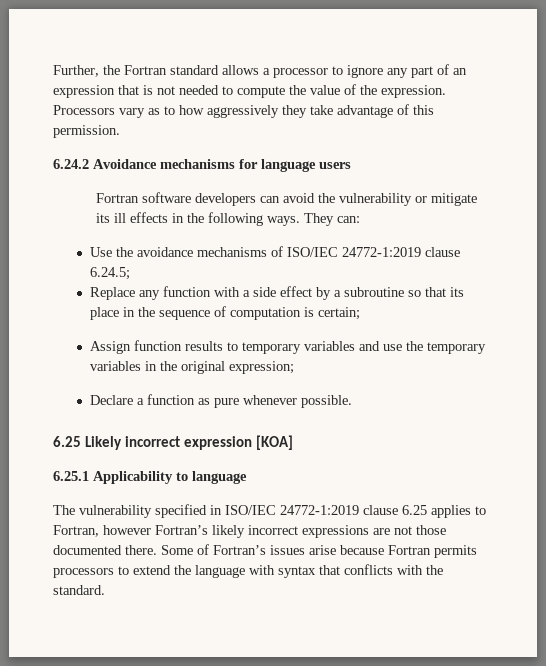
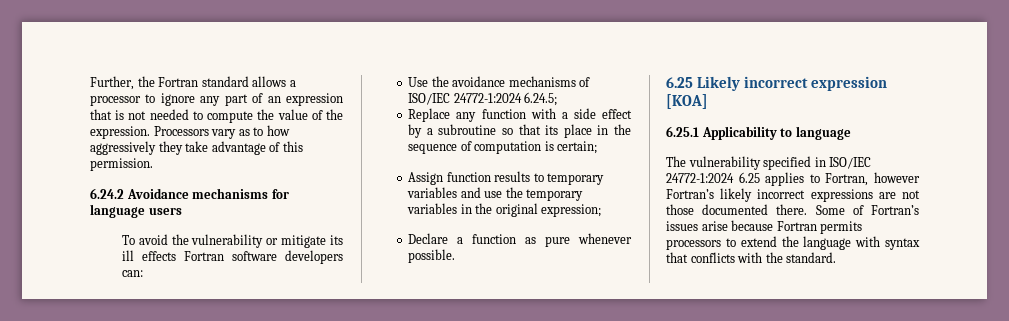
- Fortran software developers can avoid the vulnerability or mitigate its ill effects in the following ways. They can:
+ To avoid the vulnerability or mitigate its ill effects Fortran software developers can:
- Use the avoidance mechanisms of ISO/IEC 24772-1:2019 clause 6.24.5;
+ Use the avoidance mechanisms of ISO/IEC 24772-1:2024 6.24.5;
- The vulnerability specified in ISO/IEC 24772-1:2019 clause 6.25 applies to Fortran, however Fortran’s likely incorrect expressions are not those documented there.
+ The vulnerability specified in ISO/IEC 24772-1:2024 6.25 applies to Fortran, however Fortran’s likely incorrect expressions are not those documented there.

